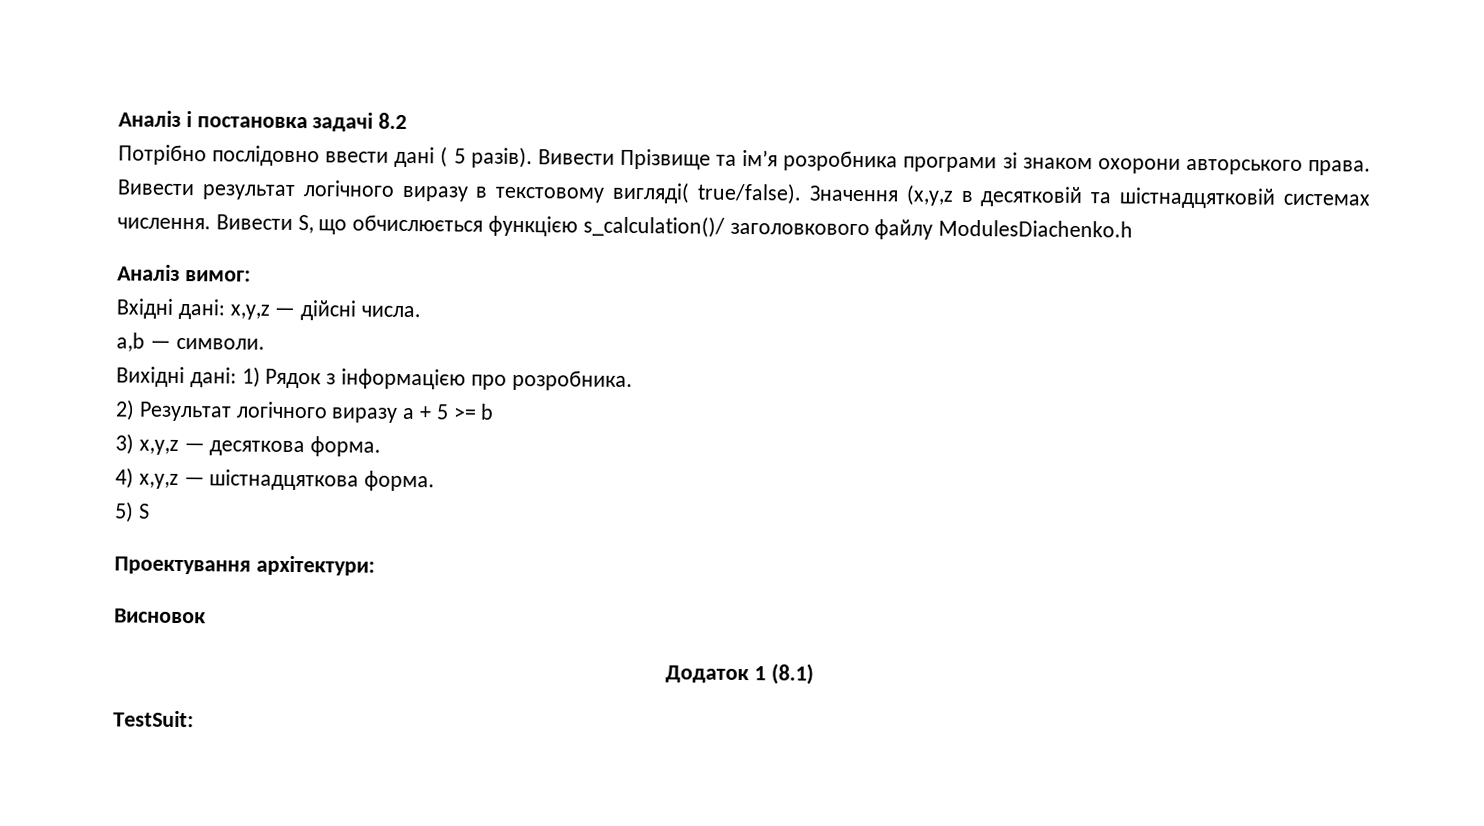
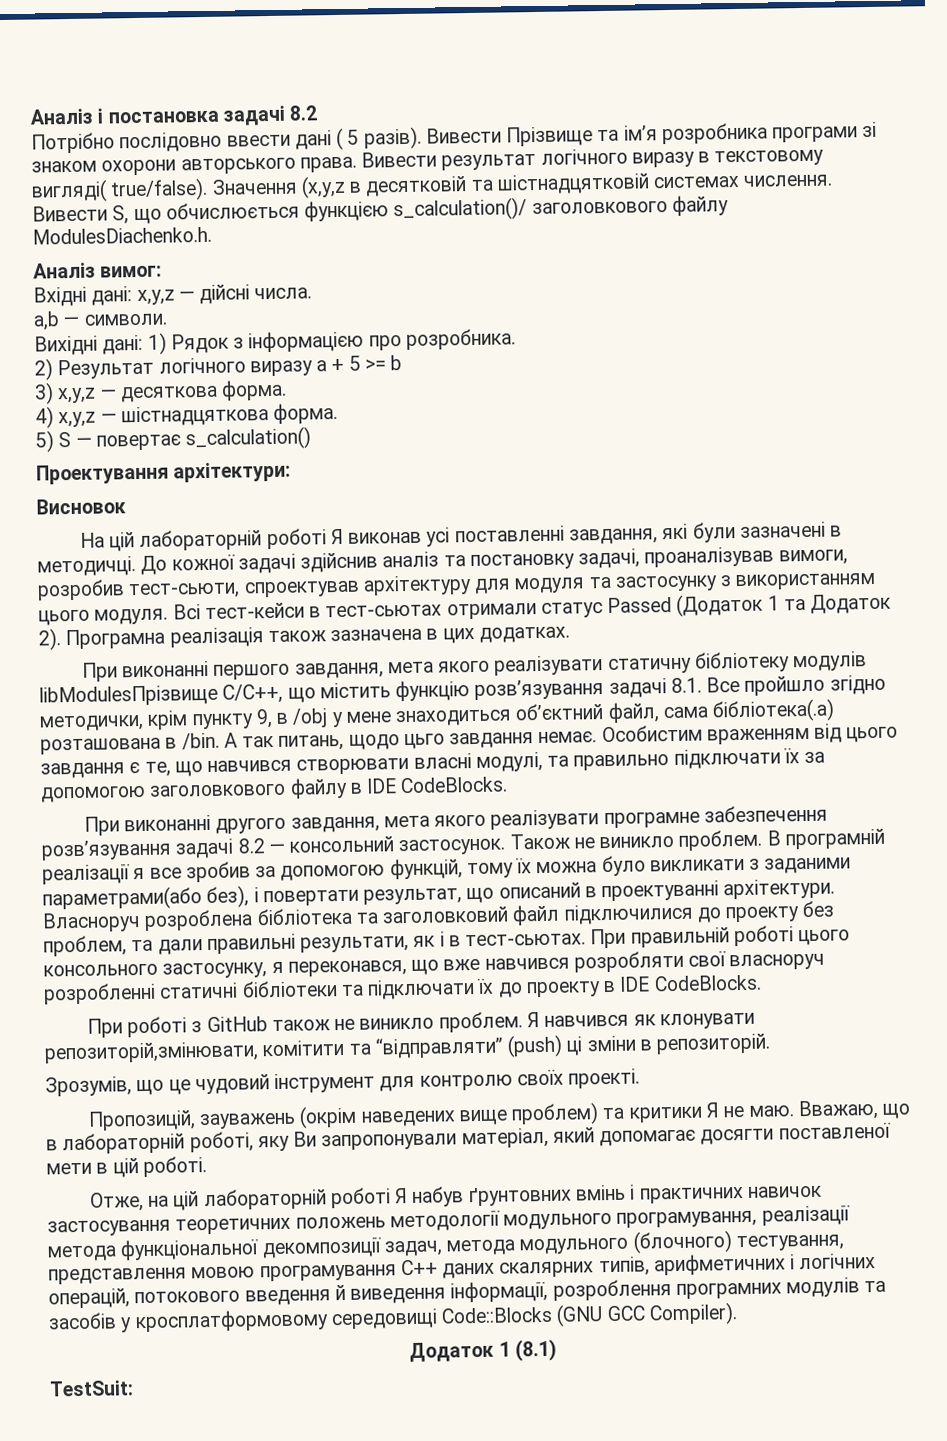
- Вивести S, що обчислюється функцією s_calculation()/ заголовкового файлу ModulesDiachenko.h
+ Вивести S, що обчислюється функцією s_calculation()/ заголовкового файлу ModulesDiachenko.h.
- 5) S
+ 5) S — повертає s_calculation()
+ На цій лабораторній роботі Я виконав усі поставленні завдання, які були зазначені в методичці. До кожної задачі здійснив аналіз та постановку задачі, проаналізував вимоги, розробив тест-сьюти, спроектував архітектуру для модуля та застосунку з використанням цього модуля. Всі тест-кейси в тест-сьютах отримали статус Passed (Додаток 1 та Додаток 2). Програмна реалізація також зазначена в цих додатках.
+ При виконанні першого завдання, мета якого реалізувати статичну бібліотеку модулів libModulesПрізвище C/C++, що містить функцію розв’язування задачі 8.1. Все пройшло згідно методички, крім пункту 9, в /obj у мене знаходиться об’єктний файл, сама бібліотека(.a) розташована в /bin. А так питань, щодо цьго завдання немає. Особистим враженням від цього завдання є те, що навчився створювати власні модулі, та правильно підключати їх за допомогою заголовкового файлу в IDE CodeBlocks.
+ При виконанні другого завдання, мета якого реалізувати програмне забезпечення розв’язування задачі 8.2 — консольний застосунок. Також не виникло проблем. В програмній реалізації я все зробив за допомогою функцій, тому їх можна було викликати з заданими параметрами(або без), і повертати результат, що описаний в проектуванні архітектури. Власноруч розроблена бібліотека та заголовковий файл підключилися до проекту без проблем, та дали правильні результати, як і в тест-сьютах. При правильній роботі цього консольного застосунку, я переконався, що вже навчився розробляти свої власноруч розробленні статичні бібліотеки та підключати їх до проекту в IDE CodeBlocks.
+ При роботі з GitHub також не виникло проблем. Я навчився як клонувати репозиторій,змінювати, комітити та “відправляти” (push) ці зміни в репозиторій.
+ Зрозумів, що це чудовий інструмент для контролю своїх проекті.
+ Пропозицій, зауважень (окрім наведених вище проблем) та критики Я не маю. Вважаю, що в лабораторній роботі, яку Ви запропонували матеріал, який допомагає досягти поставленої мети в цій роботі.
+ Отже, на цій лабораторній роботі Я набув ґрунтовних вмінь і практичних навичок застосування теоретичних положень методології модульного програмування, реалізації метода функціональної декомпозиції задач, метода модульного (блочного) тестування, представлення мовою програмування С++ даних скалярних типів, арифметичних і логічних операцій, потокового введення й виведення інформації, розроблення програмних модулів та засобів у кросплатформовому середовищі Code::Blocks (GNU GCC Compiler).

